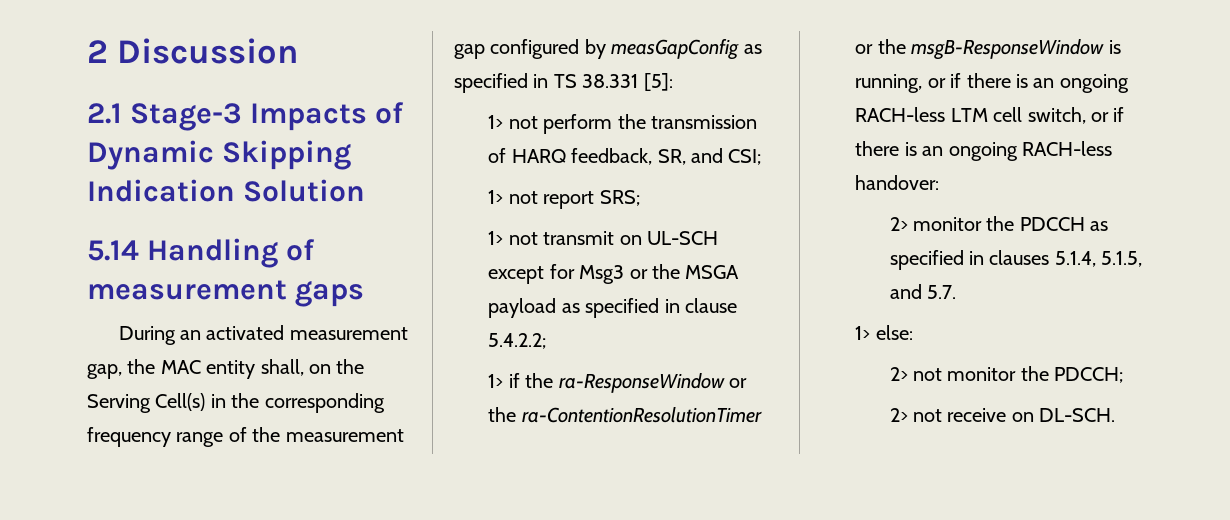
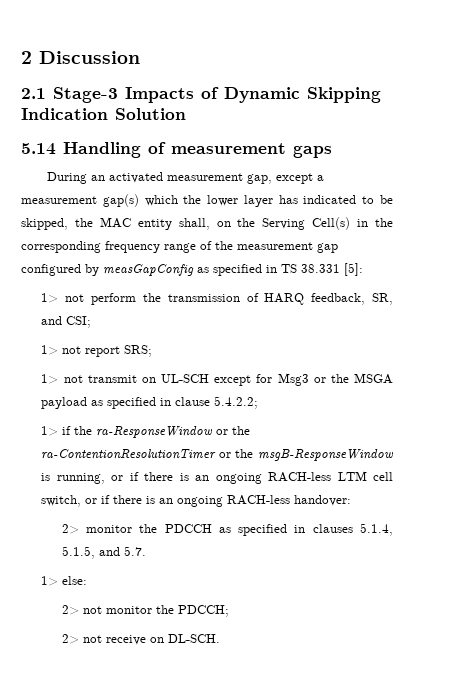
- During an activated measurement gap, the MAC entity shall, on the Serving Cell(s) in the corresponding frequency range of the measurement gap configured by measGapConfig as specified in TS 38.331 [5]:
+ During an activated measurement gap, except a measurement gap(s) which the lower layer has indicated to be skipped, the MAC entity shall, on the Serving Cell(s) in the corresponding frequency range of the measurement gap configured by measGapConfig as specified in TS 38.331 [5]:

